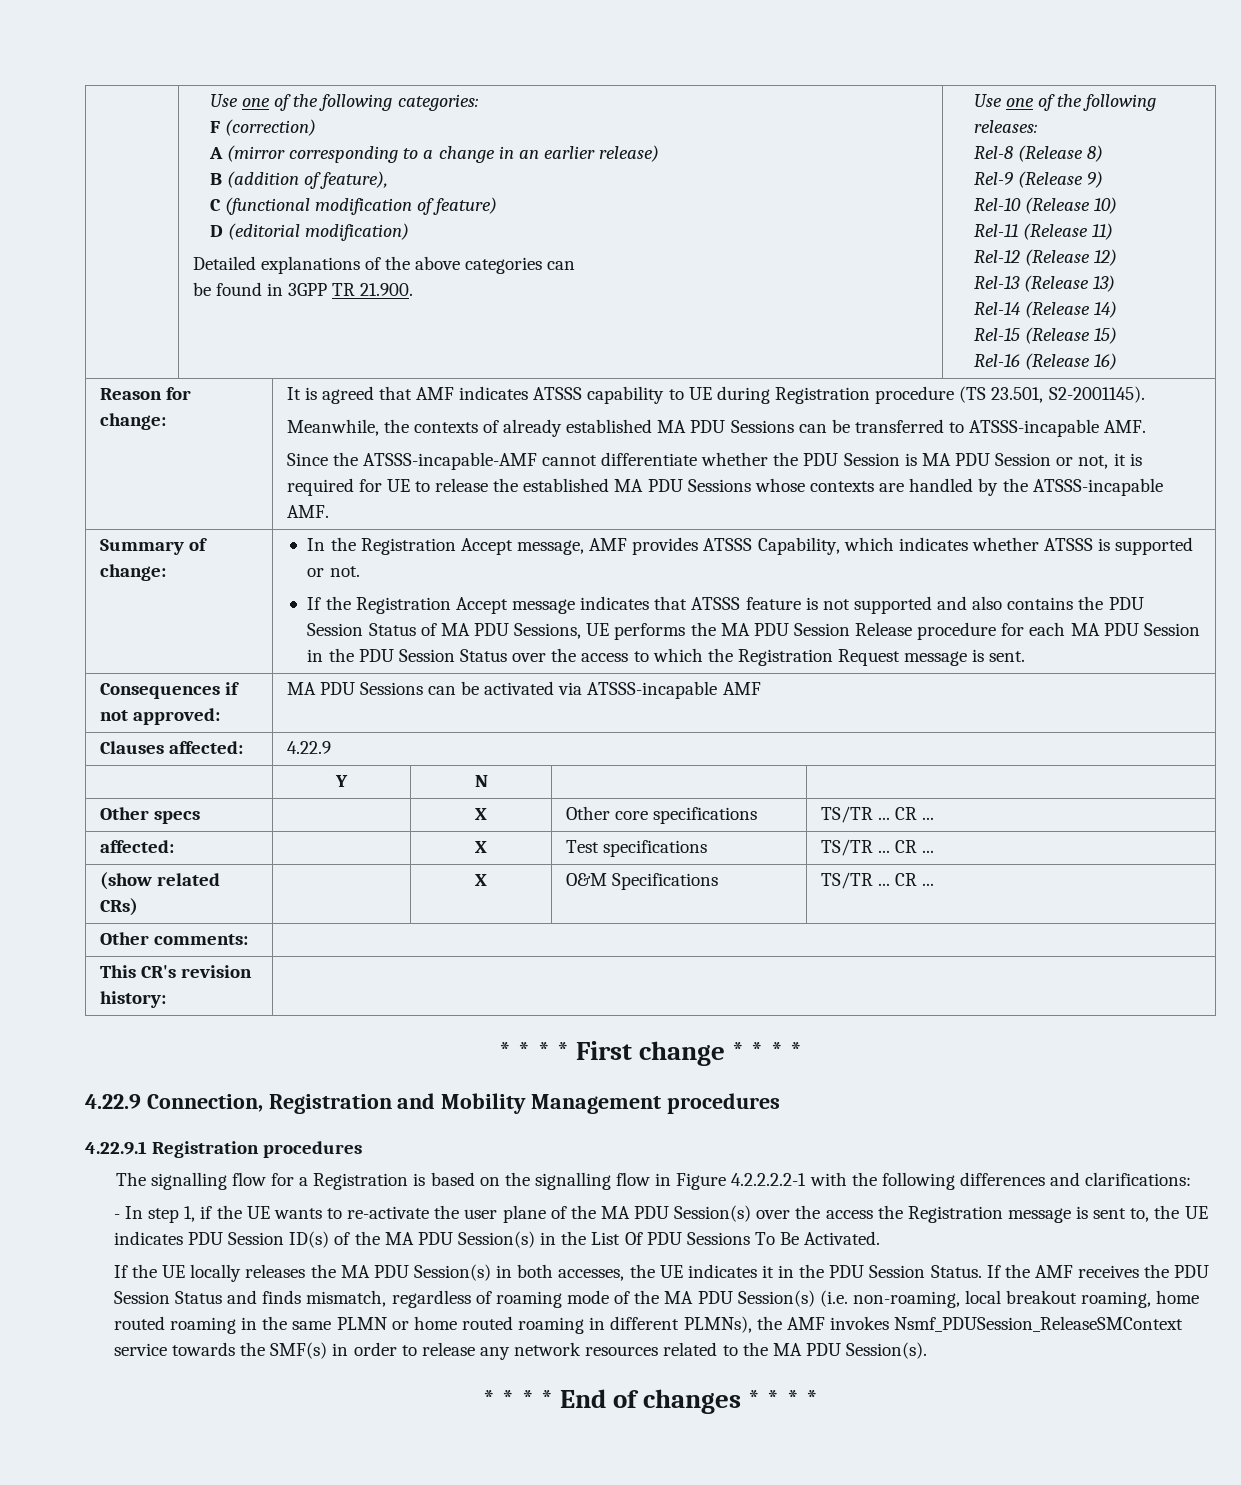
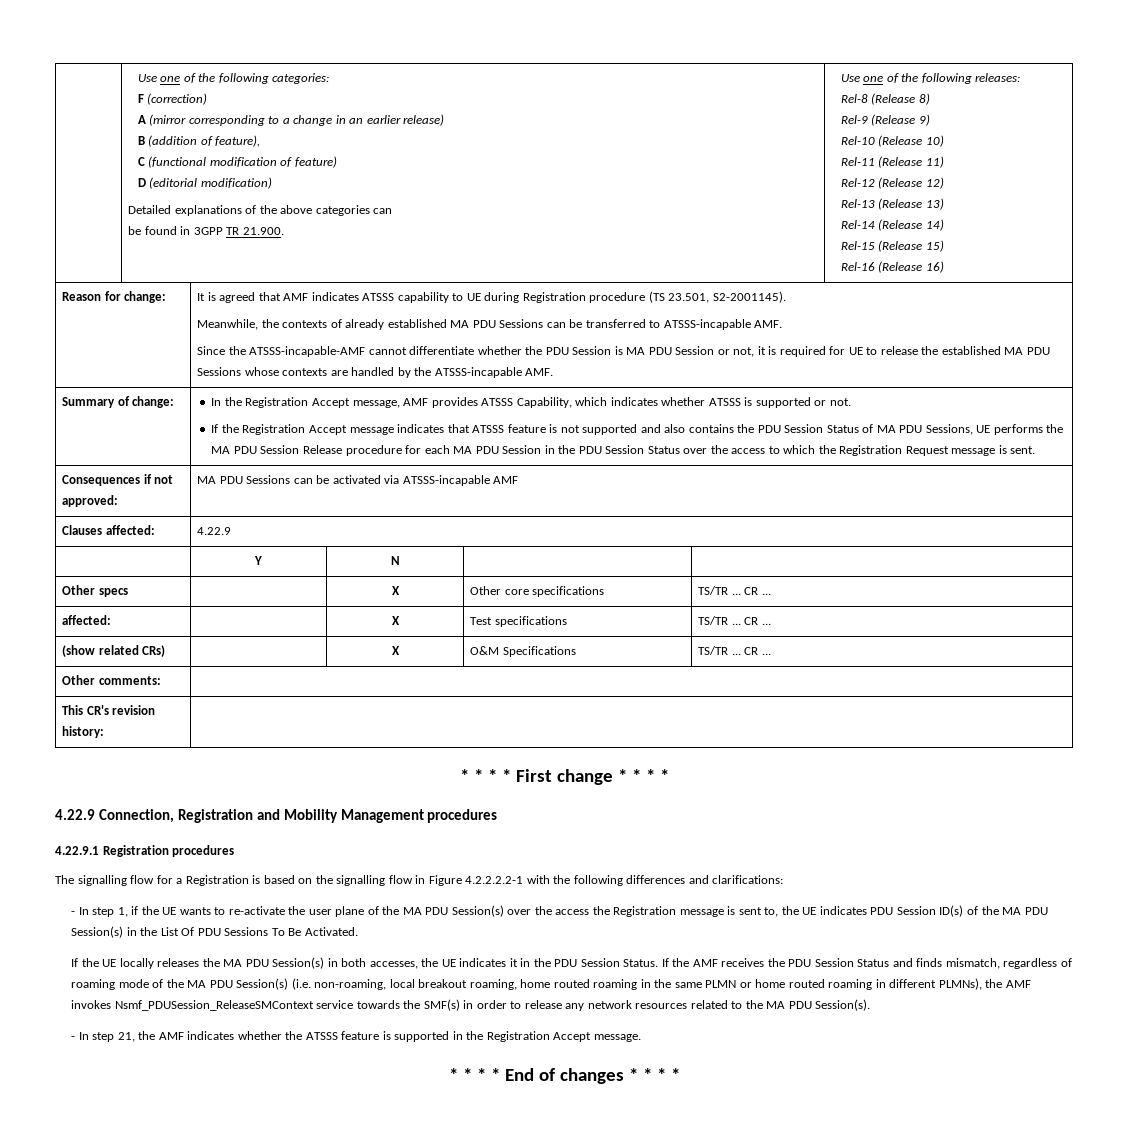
+ - In step 21, the AMF indicates whether the ATSSS feature is supported in the Registration Accept message.

